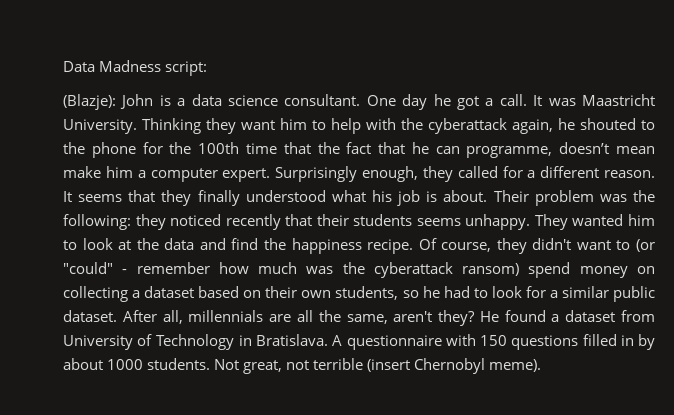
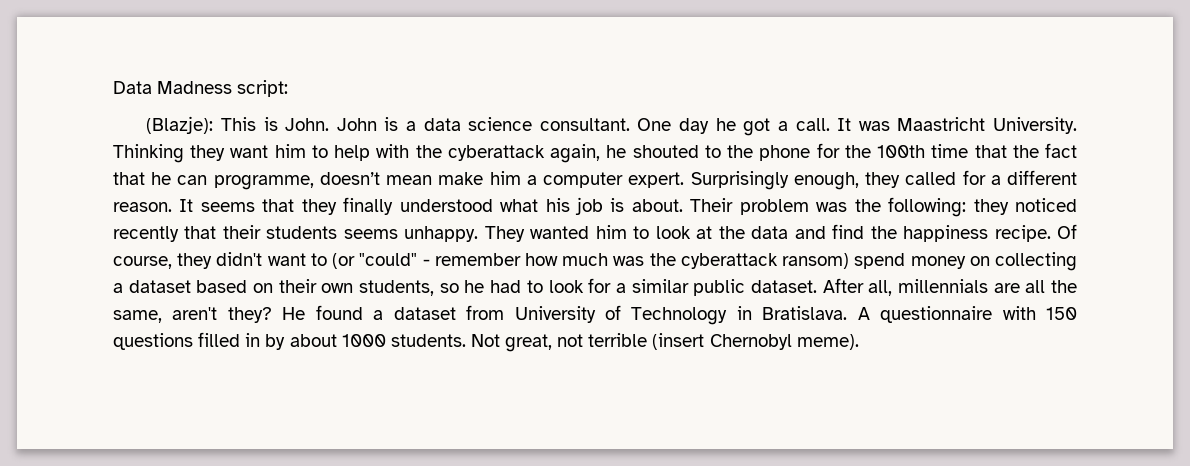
- (Blazje): John is a data science consultant.
+ (Blazje): This is John. John is a data science consultant.

